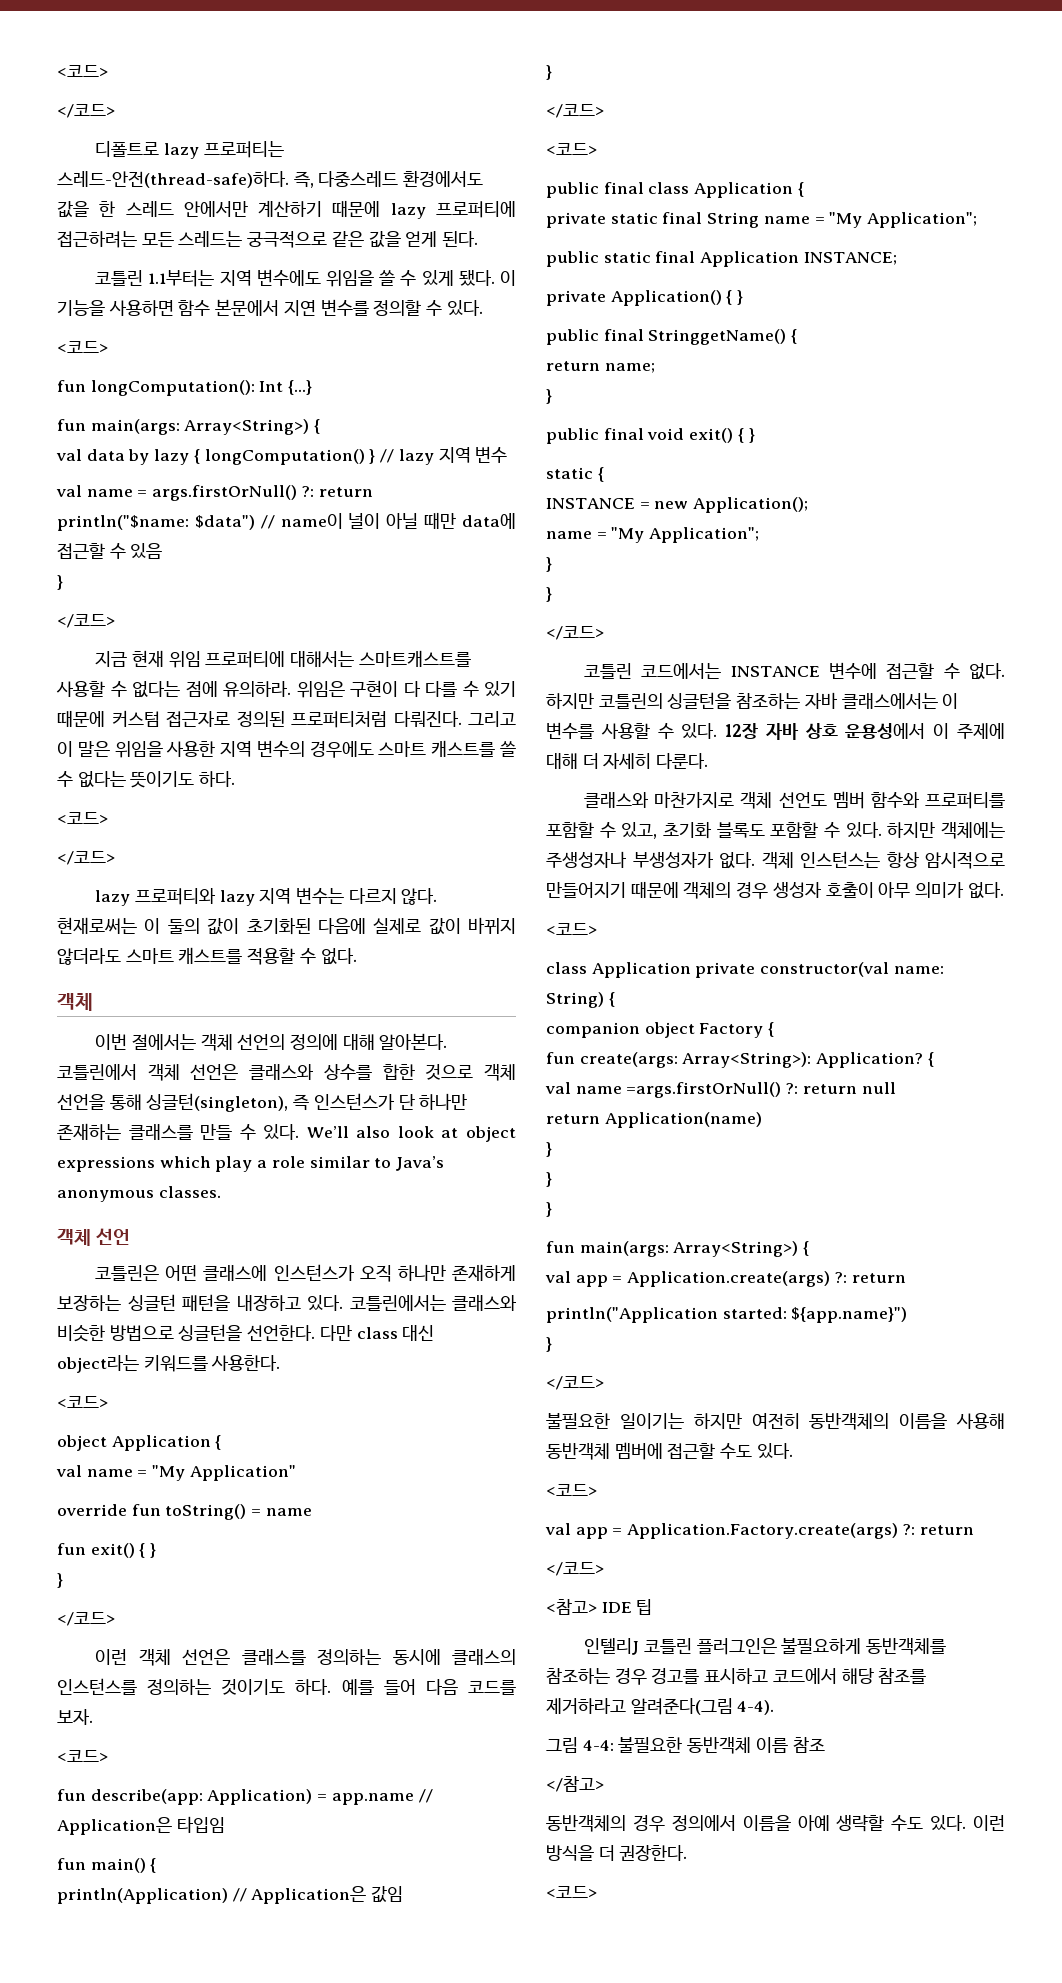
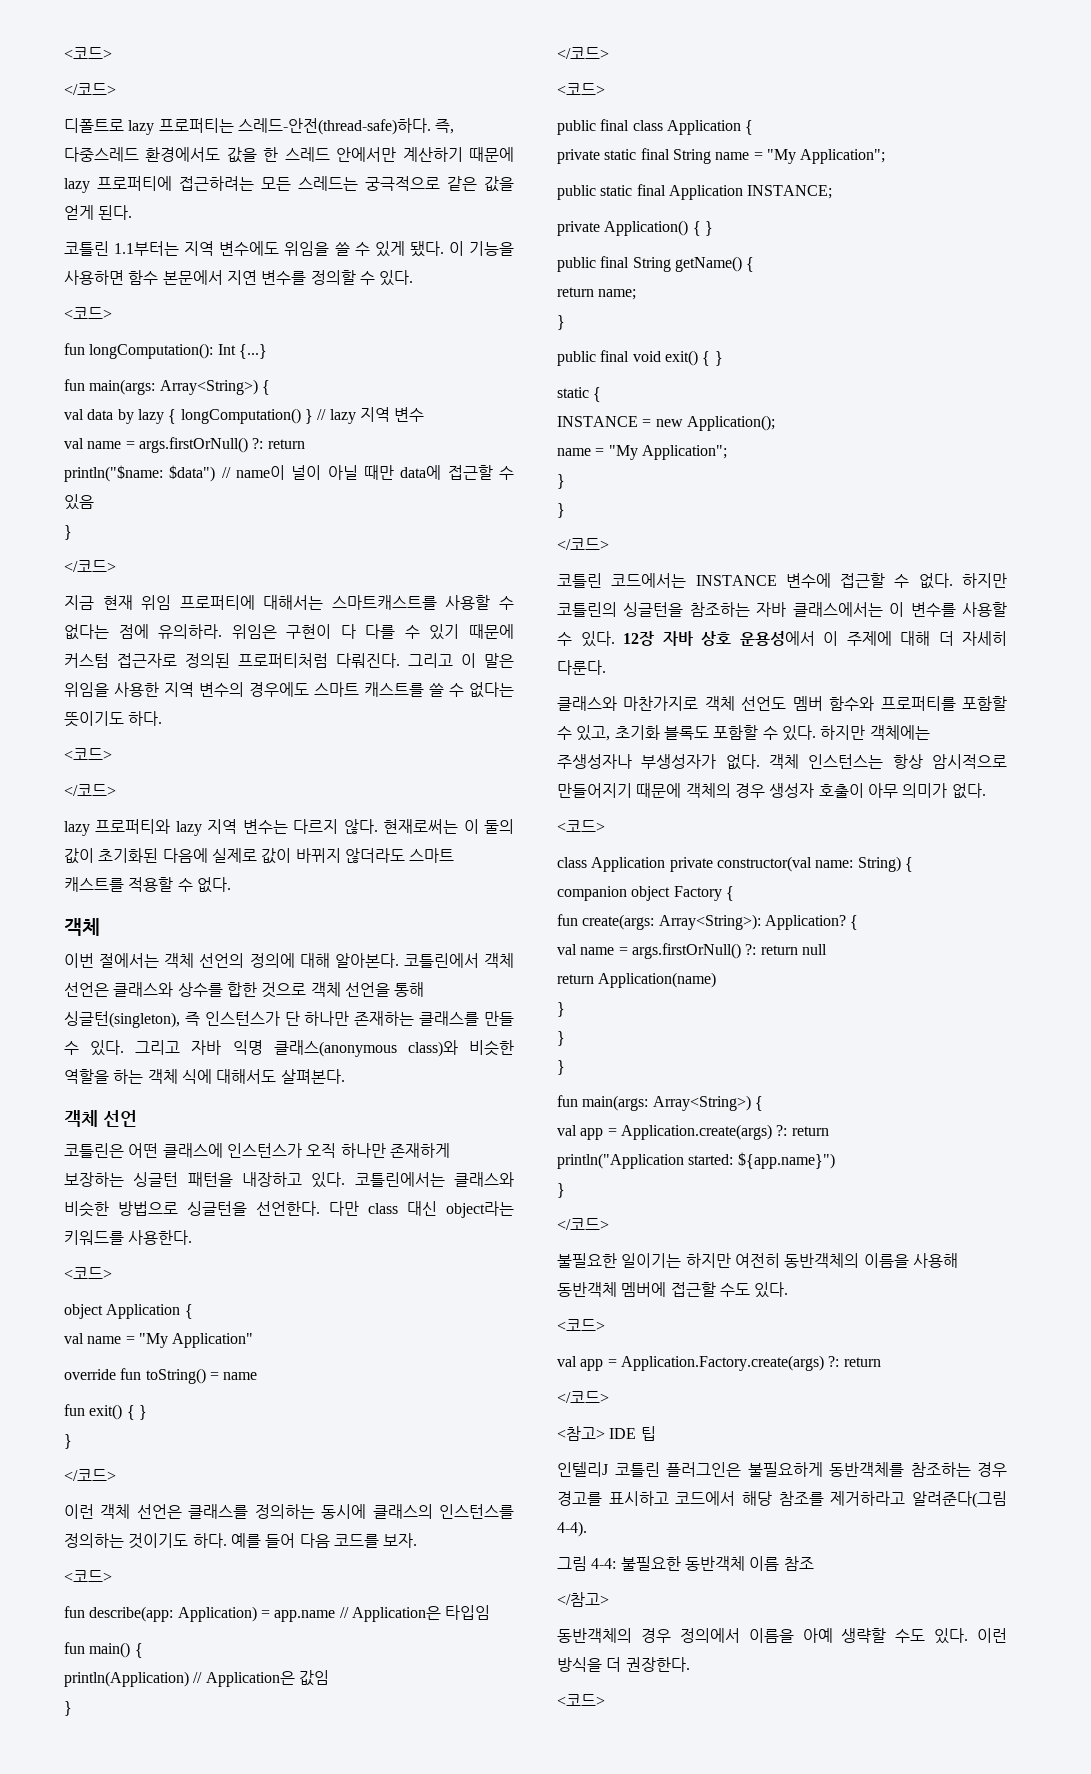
- We’ll also look at object expressions which play a role similar to Java’s anonymous classes.
+ 그리고 자바 익명 클래스(anonymous class)와 비슷한 역할을 하는 객체 식에 대해서도 살펴본다.
- public final StringgetName() {
+ public final String getName() {
- val name =args.firstOrNull() ?: return null
+ val name = args.firstOrNull() ?: return null

